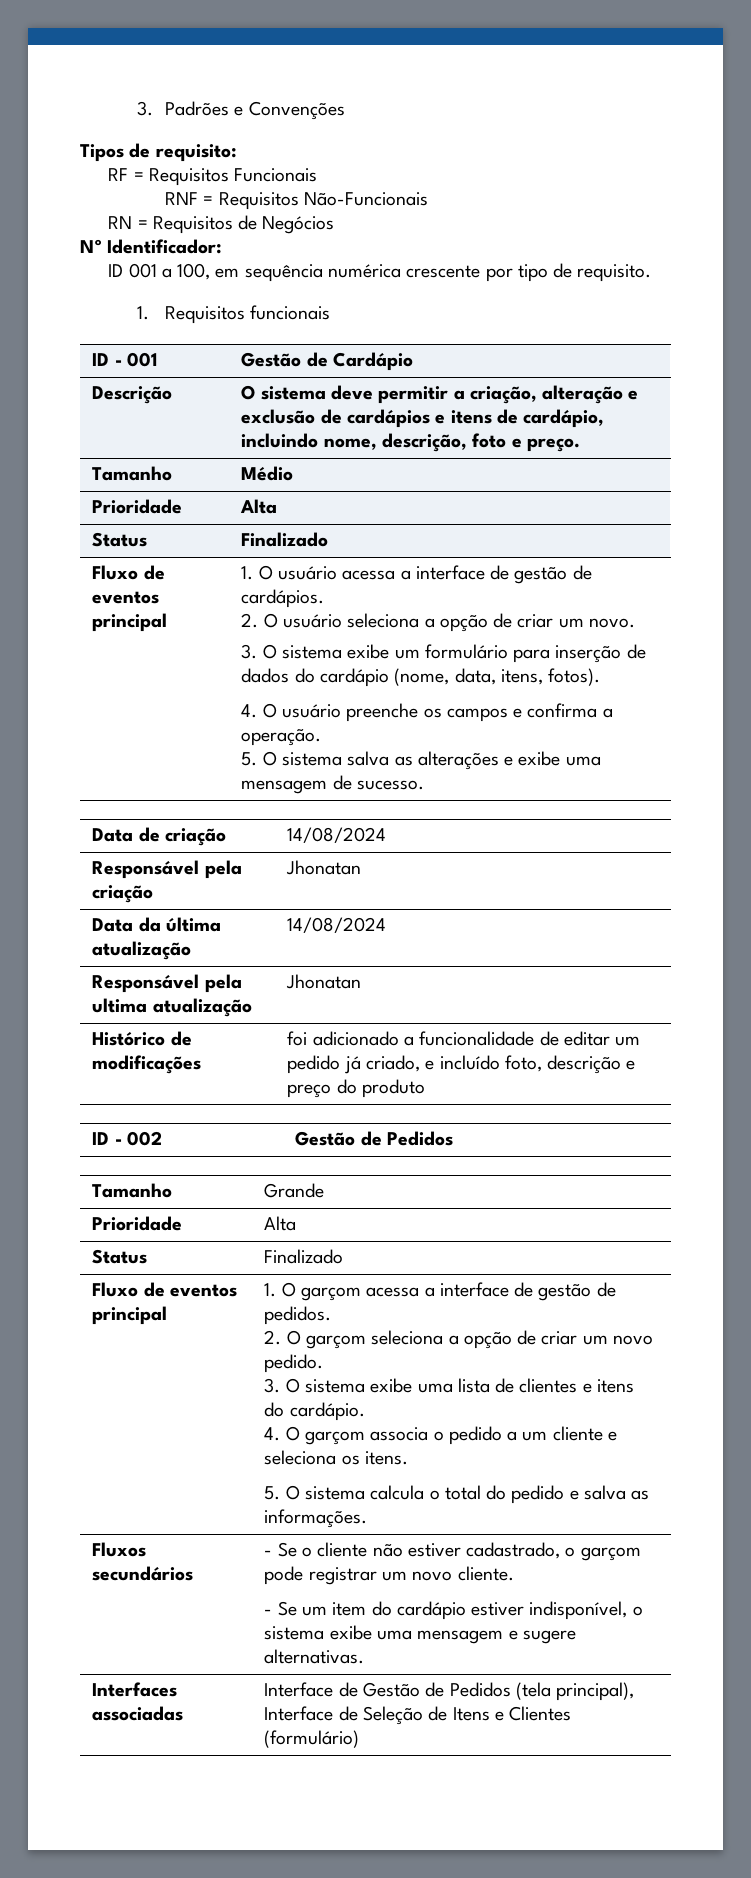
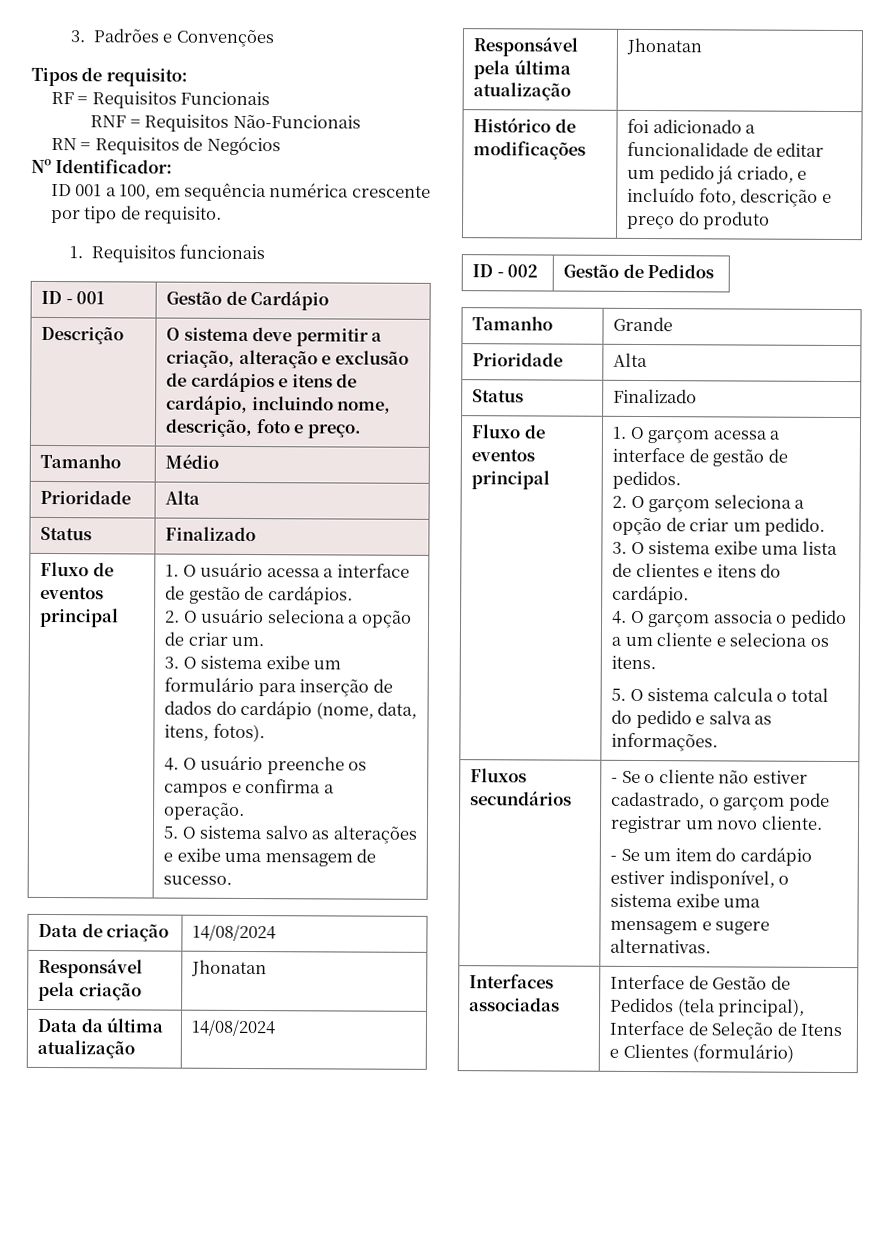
- 2. O usuário seleciona a opção de criar um novo.
+ 2. O usuário seleciona a opção de criar um.
- 5. O sistema salva as alterações e exibe uma mensagem de sucesso.
+ 5. O sistema salvo as alterações e exibe uma mensagem de sucesso.
- Responsável pela ultima atualização | Jhonatan
+ Responsável pela última atualização | Jhonatan
- 2. O garçom seleciona a opção de criar um novo pedido.
+ 2. O garçom seleciona a opção de criar um pedido.

